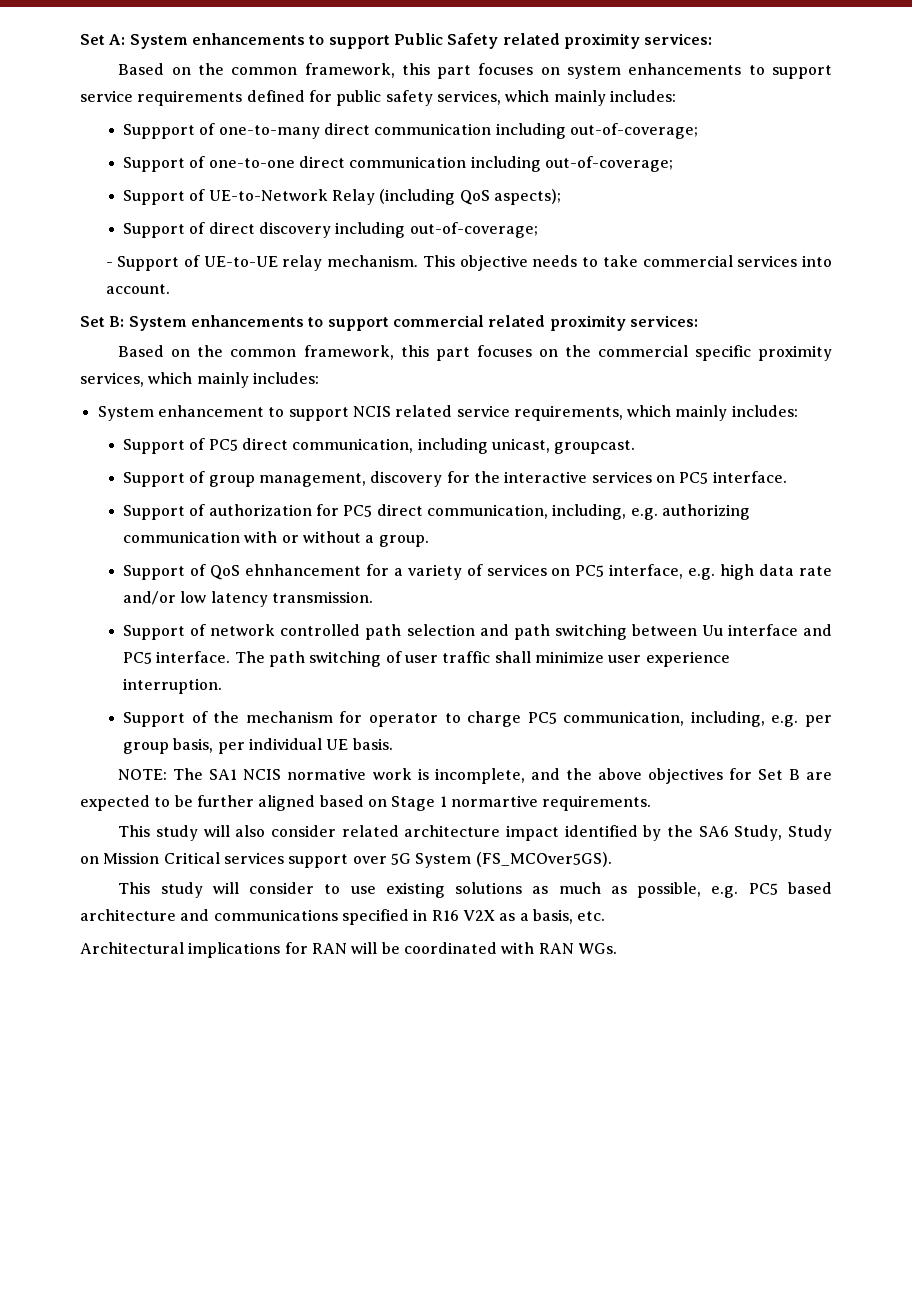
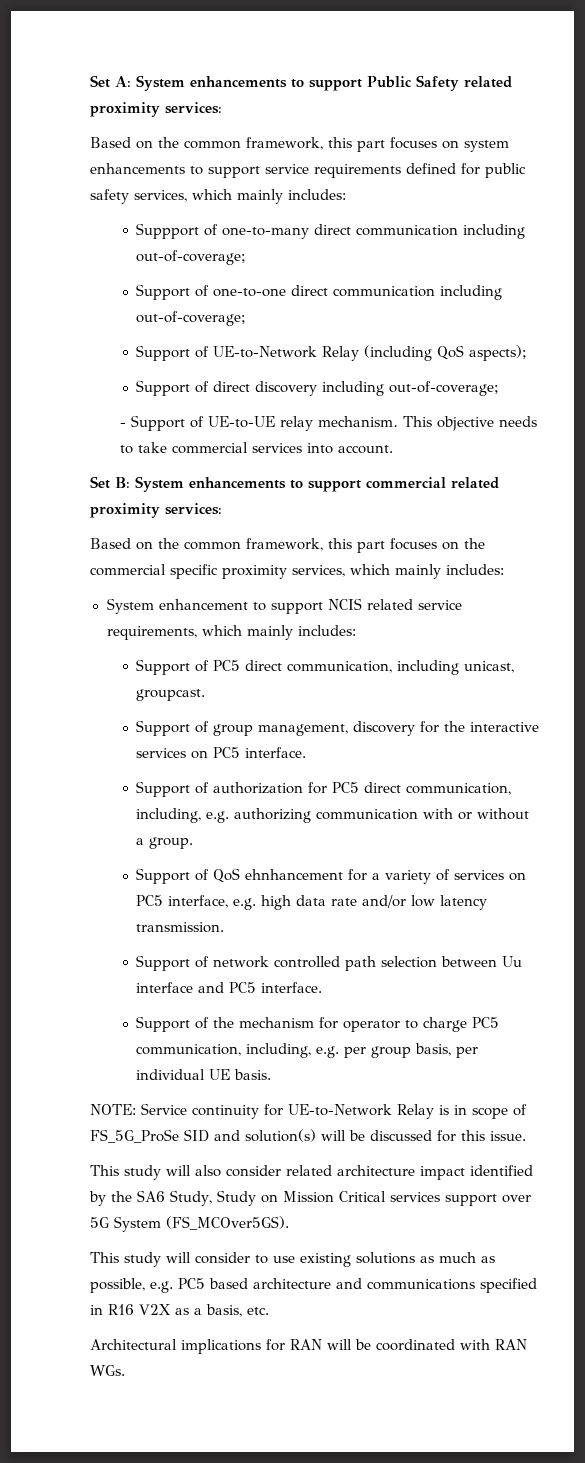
- Support of network controlled path selection and path switching between Uu interface and PC5 interface. The path switching of user traffic shall minimize user experience interruption.
+ Support of network controlled path selection between Uu interface and PC5 interface.
- NOTE: The SA1 NCIS normative work is incomplete, and the above objectives for Set B are expected to be further aligned based on Stage 1 normartive requirements.
+ NOTE: Service continuity for UE-to-Network Relay is in scope of FS_5G_ProSe SID and solution(s) will be discussed for this issue.

